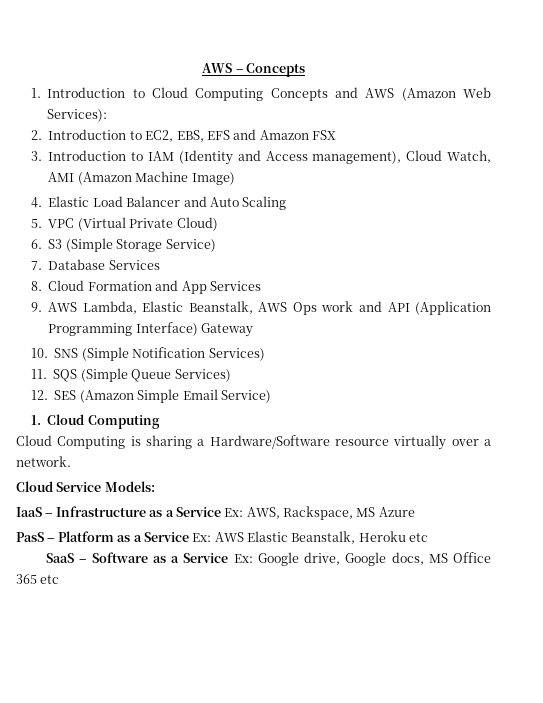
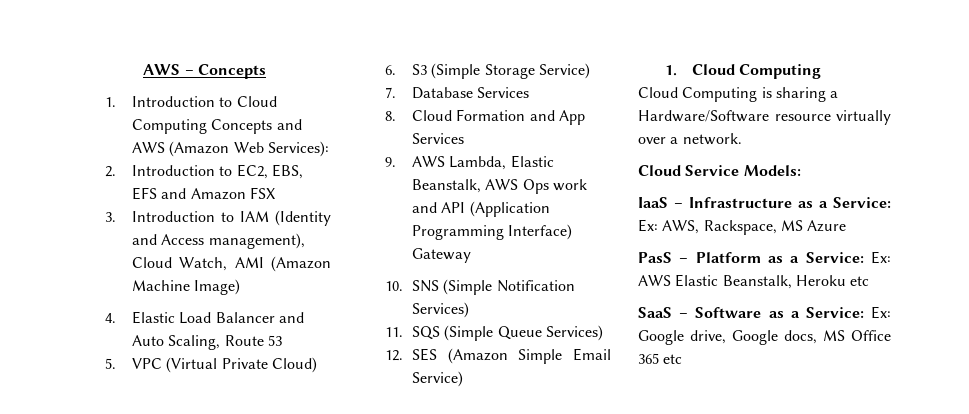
- 4. Elastic Load Balancer and Auto Scaling
+ 4. Elastic Load Balancer and Auto Scaling, Route 53
- IaaS – Infrastructure as a Service Ex: AWS, Rackspace, MS Azure
+ IaaS – Infrastructure as a Service: Ex: AWS, Rackspace, MS Azure
- PasS – Platform as a Service Ex: AWS Elastic Beanstalk, Heroku etc
+ PasS – Platform as a Service: Ex: AWS Elastic Beanstalk, Heroku etc
- SaaS – Software as a Service Ex: Google drive, Google docs, MS Office 365 etc
+ SaaS – Software as a Service: Ex: Google drive, Google docs, MS Office 365 etc

